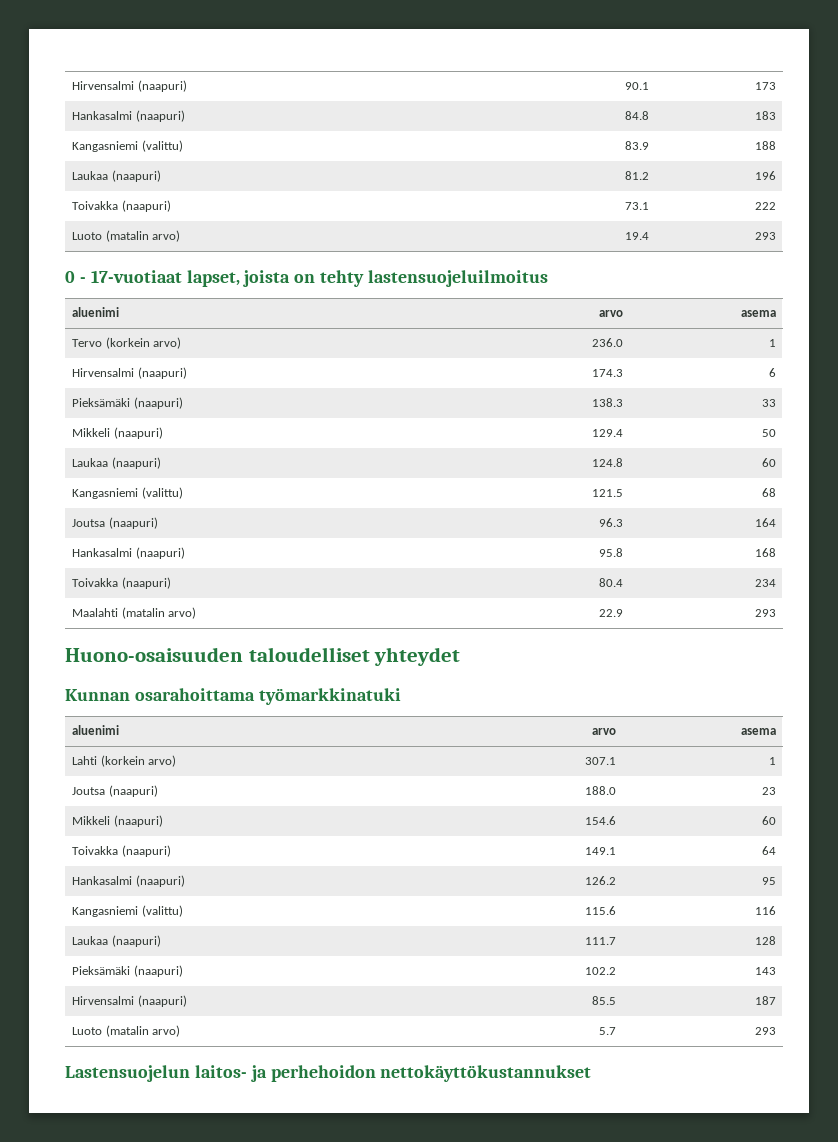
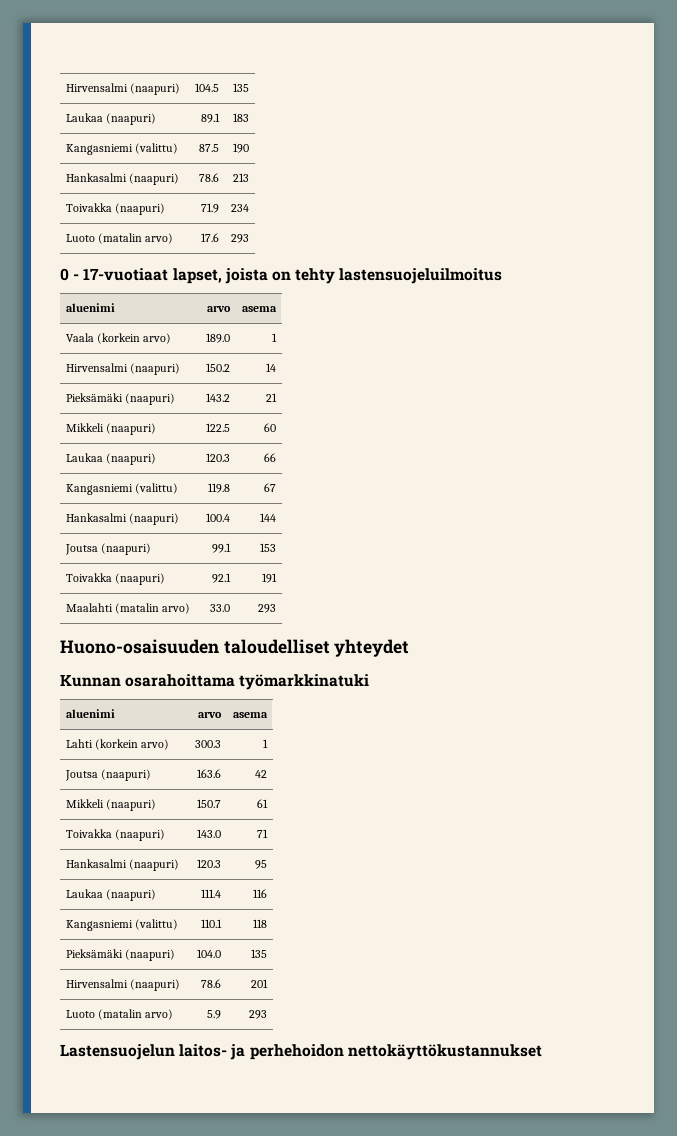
- Hirvensalmi (naapuri) | 90.1 | 173
- Hankasalmi (naapuri) | 84.8 | 183
+ Hirvensalmi (naapuri) | 104.5 | 135
+ Laukaa (naapuri) | 89.1 | 183
- Kangasniemi (valittu) | 83.9 | 188
- Laukaa (naapuri) | 81.2 | 196
- Toivakka (naapuri) | 73.1 | 222
- Luoto (matalin arvo) | 19.4 | 293
+ Kangasniemi (valittu) | 87.5 | 190
+ Hankasalmi (naapuri) | 78.6 | 213
+ Toivakka (naapuri) | 71.9 | 234
+ Luoto (matalin arvo) | 17.6 | 293
- Tervo (korkein arvo) | 236.0 | 1
+ Vaala (korkein arvo) | 189.0 | 1
- Hirvensalmi (naapuri) | 174.3 | 6
- Pieksämäki (naapuri) | 138.3 | 33
- Mikkeli (naapuri) | 129.4 | 50
- Laukaa (naapuri) | 124.8 | 60
- Kangasniemi (valittu) | 121.5 | 68
- Joutsa (naapuri) | 96.3 | 164
- Hankasalmi (naapuri) | 95.8 | 168
- Toivakka (naapuri) | 80.4 | 234
+ Hirvensalmi (naapuri) | 150.2 | 14
+ Pieksämäki (naapuri) | 143.2 | 21
+ Mikkeli (naapuri) | 122.5 | 60
+ Laukaa (naapuri) | 120.3 | 66
+ Kangasniemi (valittu) | 119.8 | 67
+ Hankasalmi (naapuri) | 100.4 | 144
+ Joutsa (naapuri) | 99.1 | 153
+ Toivakka (naapuri) | 92.1 | 191
- Maalahti (matalin arvo) | 22.9 | 293
+ Maalahti (matalin arvo) | 33.0 | 293
- Lahti (korkein arvo) | 307.1 | 1
+ Lahti (korkein arvo) | 300.3 | 1
- Joutsa (naapuri) | 188.0 | 23
- Mikkeli (naapuri) | 154.6 | 60
- Toivakka (naapuri) | 149.1 | 64
- Hankasalmi (naapuri) | 126.2 | 95
+ Joutsa (naapuri) | 163.6 | 42
+ Mikkeli (naapuri) | 150.7 | 61
+ Toivakka (naapuri) | 143.0 | 71
+ Hankasalmi (naapuri) | 120.3 | 95
- Kangasniemi (valittu) | 115.6 | 116
- Laukaa (naapuri) | 111.7 | 128
- Pieksämäki (naapuri) | 102.2 | 143
- Hirvensalmi (naapuri) | 85.5 | 187
- Luoto (matalin arvo) | 5.7 | 293
+ Laukaa (naapuri) | 111.4 | 116
+ Kangasniemi (valittu) | 110.1 | 118
+ Pieksämäki (naapuri) | 104.0 | 135
+ Hirvensalmi (naapuri) | 78.6 | 201
+ Luoto (matalin arvo) | 5.9 | 293

